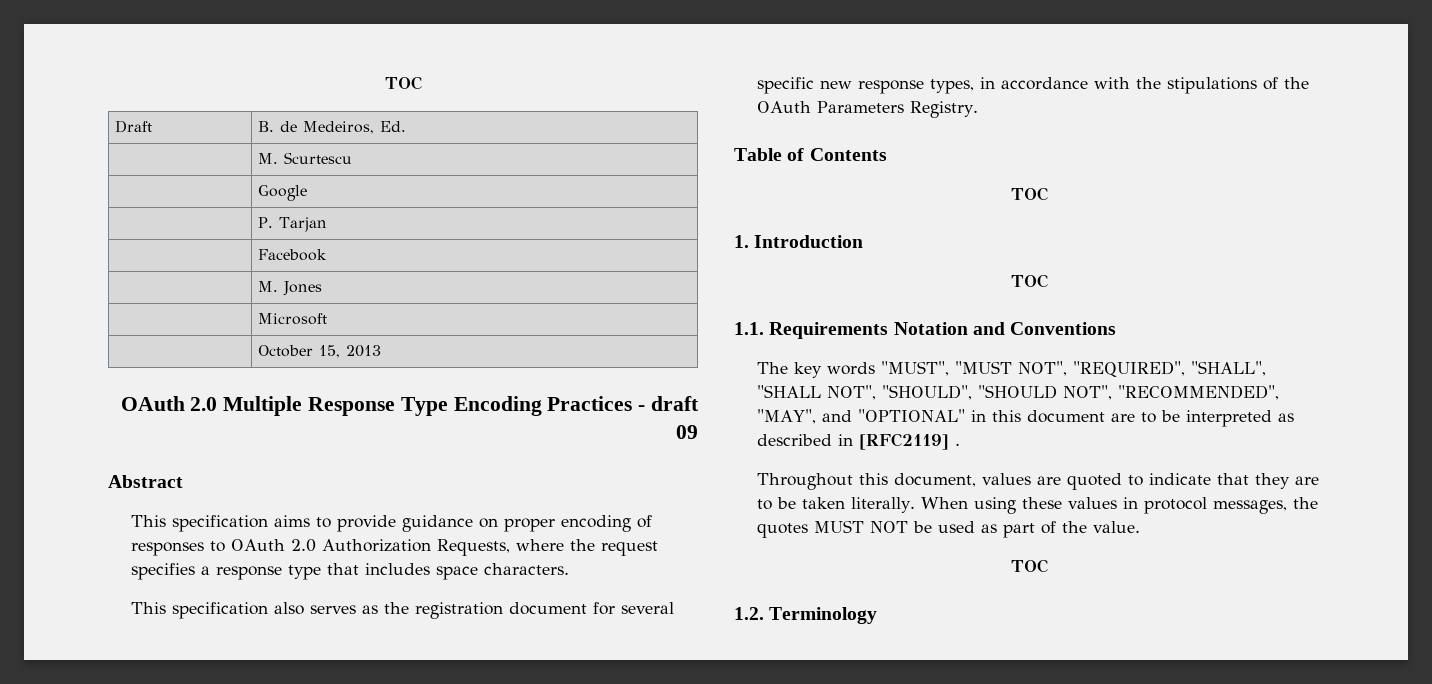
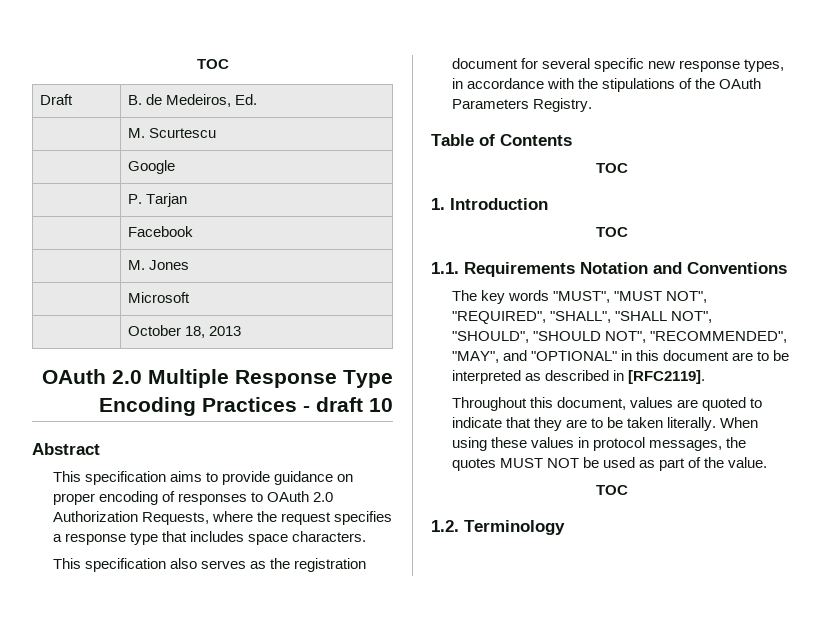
- | October 15, 2013
+ | October 18, 2013
- OAuth 2.0 Multiple Response Type Encoding Practices - draft 09
+ OAuth 2.0 Multiple Response Type Encoding Practices - draft 10
- The key words "MUST", "MUST NOT", "REQUIRED", "SHALL", "SHALL NOT", "SHOULD", "SHOULD NOT", "RECOMMENDED", "MAY", and "OPTIONAL" in this document are to be interpreted as described in [RFC2119] .
+ The key words "MUST", "MUST NOT", "REQUIRED", "SHALL", "SHALL NOT", "SHOULD", "SHOULD NOT", "RECOMMENDED", "MAY", and "OPTIONAL" in this document are to be interpreted as described in [RFC2119].

